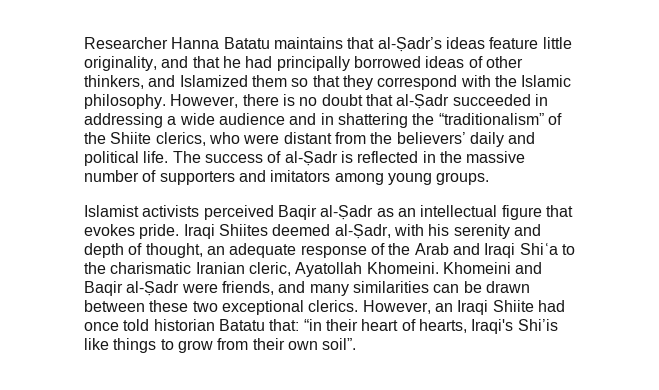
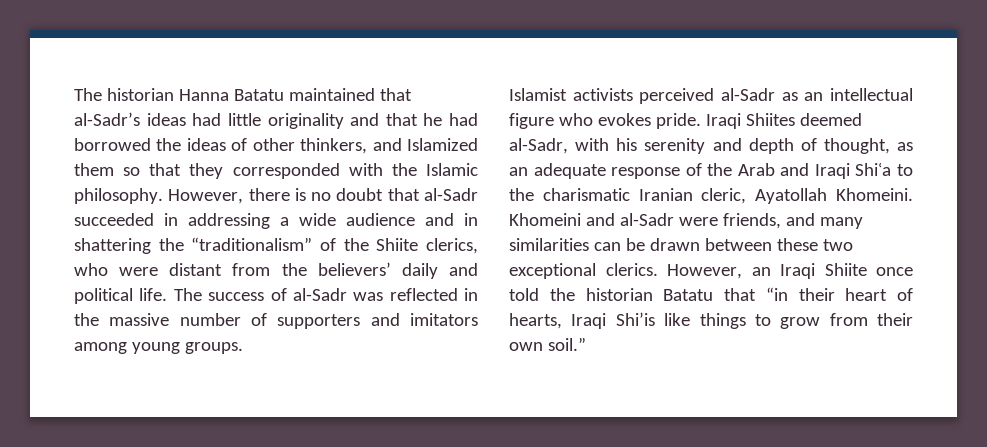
- Researcher Hanna Batatu maintains that al-Ṣadr’s ideas feature little originality, and that he had principally borrowed ideas of other thinkers, and Islamized them so that they correspond with the Islamic philosophy.
+ The historian Hanna Batatu maintained that al-Sadr’s ideas had little originality and that he had borrowed the ideas of other thinkers, and Islamized them so that they corresponded with the Islamic philosophy.
- However, there is no doubt that al-Ṣadr succeeded in addressing a wide audience and in shattering the “traditionalism” of the Shiite clerics, who were distant from the believers’ daily and political life.
+ However, there is no doubt that al-Sadr succeeded in addressing a wide audience and in shattering the “traditionalism” of the Shiite clerics, who were distant from the believers’ daily and political life.
- The success of al-Ṣadr is reflected in the massive number of supporters and imitators among young groups.
+ The success of al-Sadr was reflected in the massive number of supporters and imitators among young groups.
- Islamist activists perceived Baqir al-Ṣadr as an intellectual figure that evokes pride.
+ Islamist activists perceived al-Sadr as an intellectual figure who evokes pride.
- Iraqi Shiites deemed al-Ṣadr, with his serenity and depth of thought, an adequate response of the Arab and Iraqi Shiʿa to the charismatic Iranian cleric, Ayatollah Khomeini.
+ Iraqi Shiites deemed al-Sadr, with his serenity and depth of thought, as an adequate response of the Arab and Iraqi Shiʿa to the charismatic Iranian cleric, Ayatollah Khomeini.
- Khomeini and Baqir al-Ṣadr were friends, and many similarities can be drawn between these two exceptional clerics.
+ Khomeini and al-Sadr were friends, and many similarities can be drawn between these two exceptional clerics.
- However, an Iraqi Shiite had once told historian Batatu that: “in their heart of hearts, Iraqi's Shi’is like things to grow from their own soil”.
+ However, an Iraqi Shiite once told the historian Batatu that “in their heart of hearts, Iraqi Shi’is like things to grow from their own soil.”

